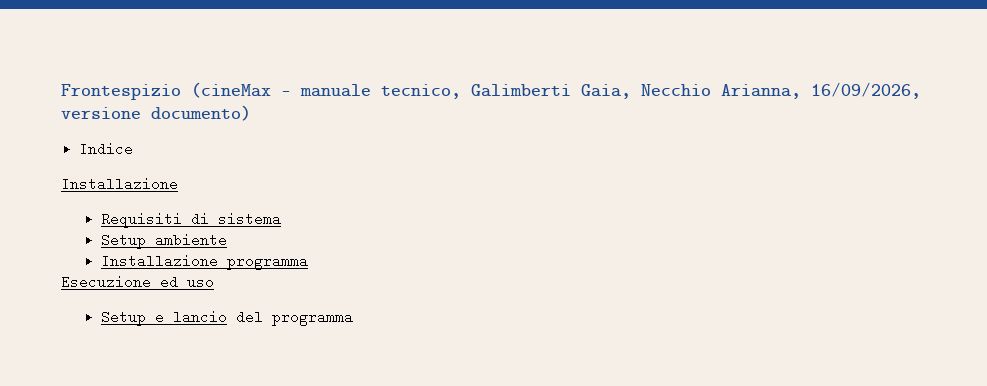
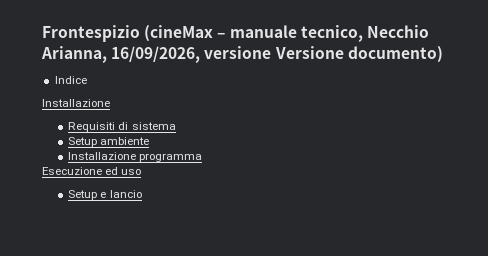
- Frontespizio (cineMax – manuale tecnico, Galimberti Gaia, Necchio Arianna, 16/09/2026, versione documento)
+ Frontespizio (cineMax – manuale tecnico, Necchio Arianna, 16/09/2026, versione Versione documento)
- Setup e lancio del programma
+ Setup e lancio

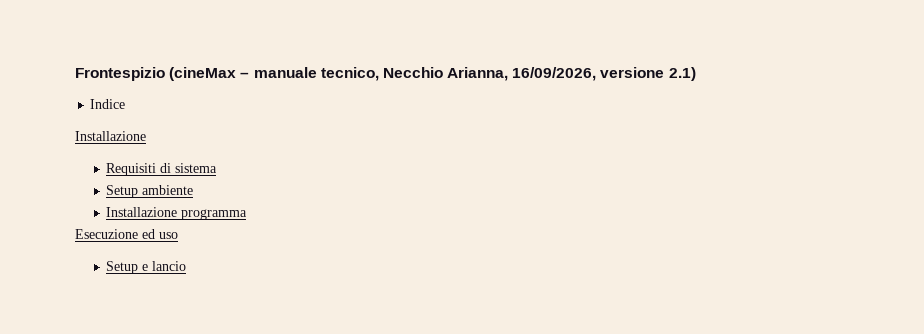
- Frontespizio (cineMax – manuale tecnico, Necchio Arianna, 16/09/2026, versione Versione documento)
+ Frontespizio (cineMax – manuale tecnico, Necchio Arianna, 16/09/2026, versione 2.1)

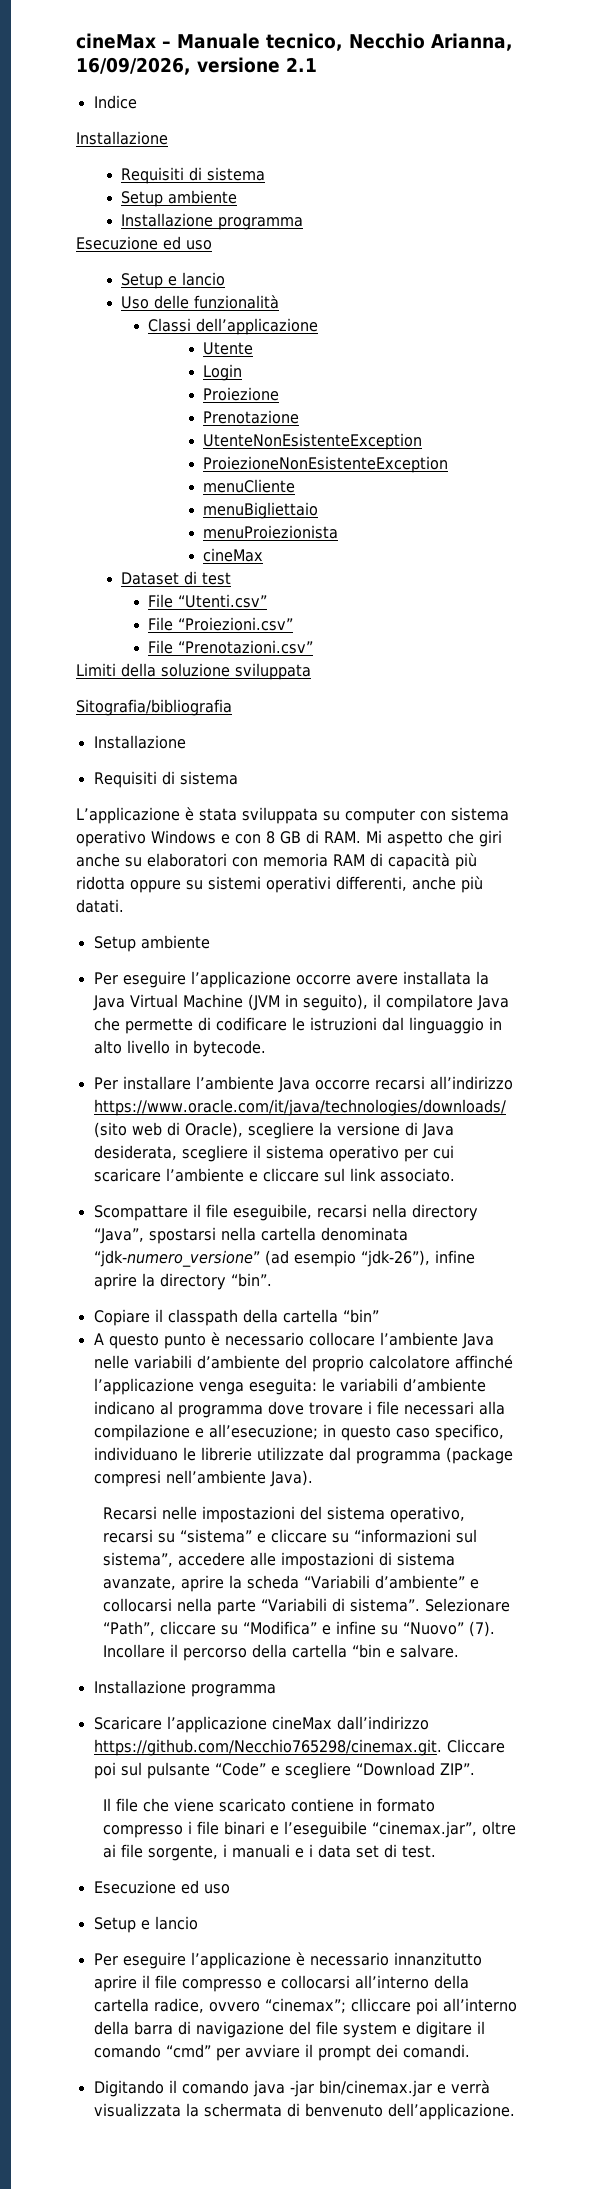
- Frontespizio (cineMax – manuale tecnico, Necchio Arianna, 16/09/2026, versione 2.1)
+ cineMax – Manuale tecnico, Necchio Arianna, 16/09/2026, versione 2.1
+ Uso delle funzionalità
+ Classi dell’applicazione
+ Utente
+ Login
+ Proiezione
+ Prenotazione
+ UtenteNonEsistenteException
+ ProiezioneNonEsistenteException
+ menuCliente
+ menuBigliettaio
+ menuProiezionista
+ cineMax
+ Dataset di test
+ File “Utenti.csv”
+ File “Proiezioni.csv”
+ File “Prenotazioni.csv”
+ Limiti della soluzione sviluppata
+ Sitografia/bibliografia
+ Installazione
+ Requisiti di sistema
+ L’applicazione è stata sviluppata su computer con sistema operativo Windows e con 8 GB di RAM. Mi aspetto che giri anche su elaboratori con memoria RAM di capacità più ridotta oppure su sistemi operativi differenti, anche più datati.
+ Setup ambiente
+ Per eseguire l’applicazione occorre avere installata la Java Virtual Machine (JVM in seguito), il compilatore Java che permette di codificare le istruzioni dal linguaggio in alto livello in bytecode.
+ Per installare l’ambiente Java occorre recarsi all’indirizzo https://www.oracle.com/it/java/technologies/downloads/ (sito web di Oracle), scegliere la versione di Java desiderata, scegliere il sistema operativo per cui scaricare l’ambiente e cliccare sul link associato.
+ Scompattare il file eseguibile, recarsi nella directory “Java”, spostarsi nella cartella denominata “jdk-numero_versione” (ad esempio “jdk-26”), infine aprire la directory “bin”.
+ Copiare il classpath della cartella “bin”
+ A questo punto è necessario collocare l’ambiente Java nelle variabili d’ambiente del proprio calcolatore affinché l’applicazione venga eseguita: le variabili d’ambiente indicano al programma dove trovare i file necessari alla compilazione e all’esecuzione; in questo caso specifico, individuano le librerie utilizzate dal programma (package compresi nell’ambiente Java).
+ Recarsi nelle impostazioni del sistema operativo, recarsi su “sistema” e cliccare su “informazioni sul sistema”, accedere alle impostazioni di sistema avanzate, aprire la scheda “Variabili d’ambiente” e collocarsi nella parte “Variabili di sistema”. Selezionare “Path”, cliccare su “Modifica” e infine su “Nuovo” (7). Incollare il percorso della cartella “bin e salvare.
+ Installazione programma
+ Scaricare l’applicazione cineMax dall’indirizzo https://github.com/Necchio765298/cinemax.git. Cliccare poi sul pulsante “Code” e scegliere “Download ZIP”.
+ Il file che viene scaricato contiene in formato compresso i file binari e l’eseguibile “cinemax.jar”, oltre ai file sorgente, i manuali e i data set di test.
+ Esecuzione ed uso
+ Setup e lancio
+ Per eseguire l’applicazione è necessario innanzitutto aprire il file compresso e collocarsi all’interno della cartella radice, ovvero “cinemax”; clliccare poi all’interno della barra di navigazione del file system e digitare il comando “cmd” per avviare il prompt dei comandi.
+ Digitando il comando java -jar bin/cinemax.jar e verrà visualizzata la schermata di benvenuto dell’applicazione.

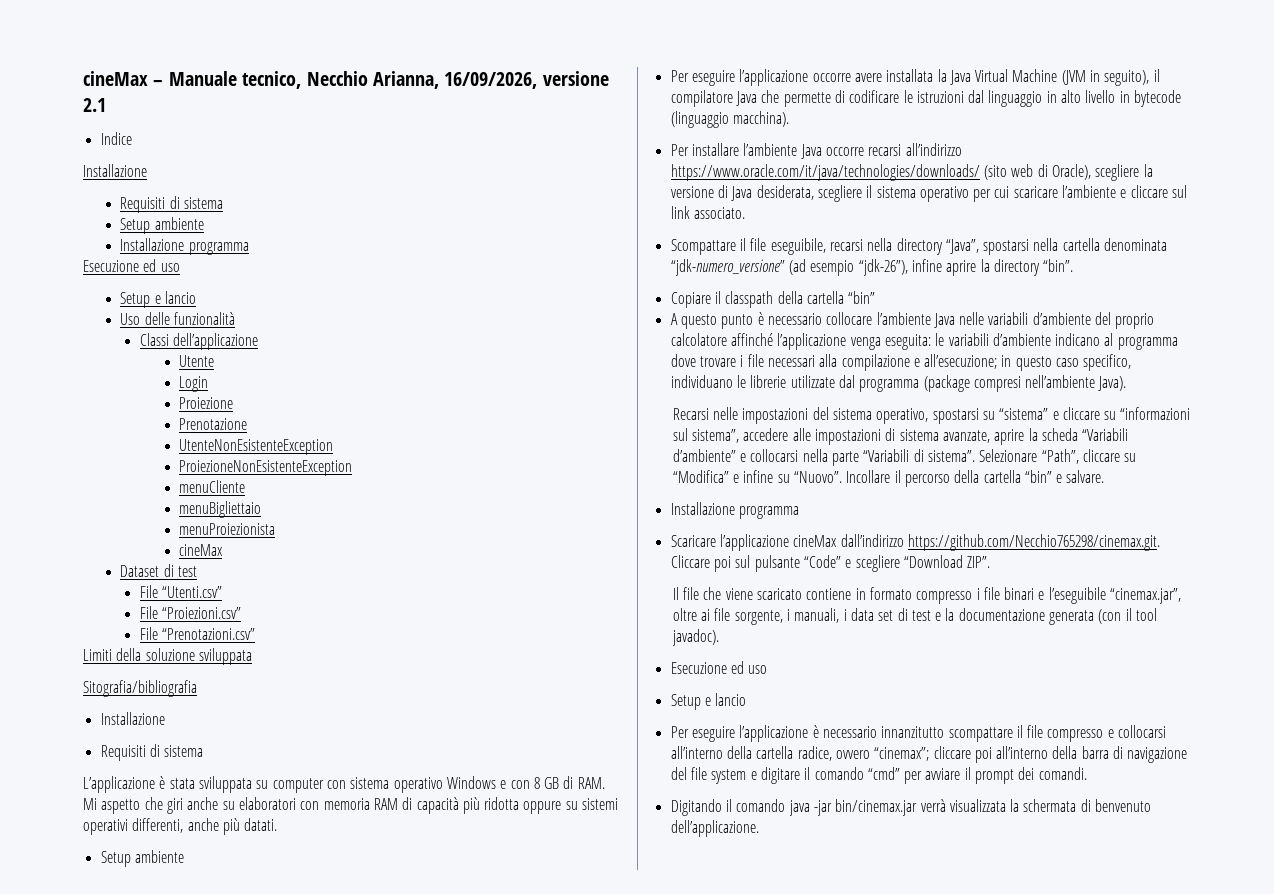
- Per eseguire l’applicazione occorre avere installata la Java Virtual Machine (JVM in seguito), il compilatore Java che permette di codificare le istruzioni dal linguaggio in alto livello in bytecode.
+ Per eseguire l’applicazione occorre avere installata la Java Virtual Machine (JVM in seguito), il compilatore Java che permette di codificare le istruzioni dal linguaggio in alto livello in bytecode (linguaggio macchina).
- Recarsi nelle impostazioni del sistema operativo, recarsi su “sistema” e cliccare su “informazioni sul sistema”, accedere alle impostazioni di sistema avanzate, aprire la scheda “Variabili d’ambiente” e collocarsi nella parte “Variabili di sistema”.
+ Recarsi nelle impostazioni del sistema operativo, spostarsi su “sistema” e cliccare su “informazioni sul sistema”, accedere alle impostazioni di sistema avanzate, aprire la scheda “Variabili d’ambiente” e collocarsi nella parte “Variabili di sistema”.
- Selezionare “Path”, cliccare su “Modifica” e infine su “Nuovo” (7).
+ Selezionare “Path”, cliccare su “Modifica” e infine su “Nuovo”.
- Incollare il percorso della cartella “bin e salvare.
+ Incollare il percorso della cartella “bin” e salvare.
- Il file che viene scaricato contiene in formato compresso i file binari e l’eseguibile “cinemax.jar”, oltre ai file sorgente, i manuali e i data set di test.
+ Il file che viene scaricato contiene in formato compresso i file binari e l’eseguibile “cinemax.jar”, oltre ai file sorgente, i manuali, i data set di test e la documentazione generata (con il tool javadoc).
- Per eseguire l’applicazione è necessario innanzitutto aprire il file compresso e collocarsi all’interno della cartella radice, ovvero “cinemax”; clliccare poi all’interno della barra di navigazione del file system e digitare il comando “cmd” per avviare il prompt dei comandi.
+ Per eseguire l’applicazione è necessario innanzitutto scompattare il file compresso e collocarsi all’interno della cartella radice, ovvero “cinemax”; cliccare poi all’interno della barra di navigazione del file system e digitare il comando “cmd” per avviare il prompt dei comandi.
- Digitando il comando java -jar bin/cinemax.jar e verrà visualizzata la schermata di benvenuto dell’applicazione.
+ Digitando il comando java -jar bin/cinemax.jar verrà visualizzata la schermata di benvenuto dell’applicazione.

